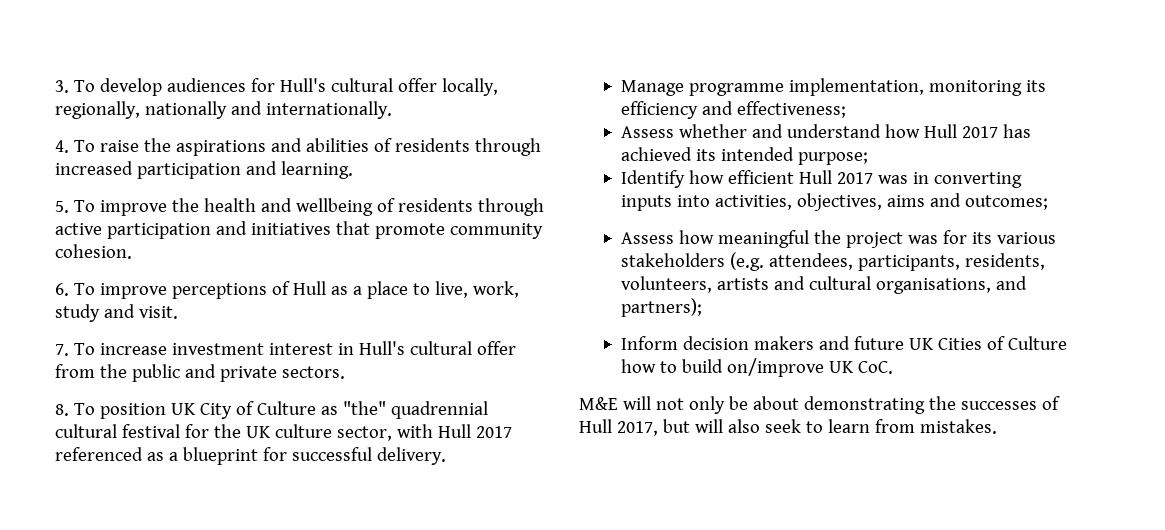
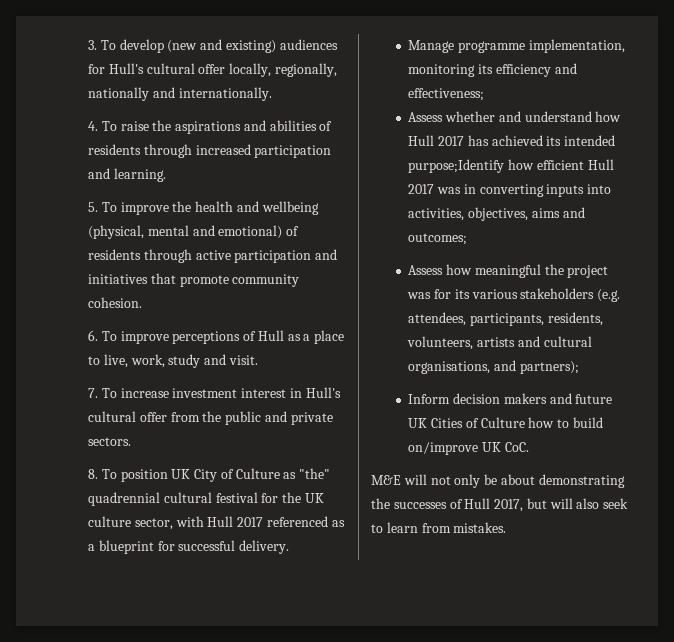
- 3. To develop audiences for Hull's cultural offer locally, regionally, nationally and internationally.
+ 3. To develop (new and existing) audiences for Hull's cultural offer locally, regionally, nationally and internationally.
- 5. To improve the health and wellbeing of residents through active participation and initiatives that promote community cohesion.
+ 5. To improve the health and wellbeing (physical, mental and emotional) of residents through active participation and initiatives that promote community cohesion.
- Assess whether and understand how Hull 2017 has achieved its intended purpose;
- Identify how efficient Hull 2017 was in converting inputs into activities, objectives, aims and outcomes;
+ Assess whether and understand how Hull 2017 has achieved its intended purpose;Identify how efficient Hull 2017 was in converting inputs into activities, objectives, aims and outcomes;

